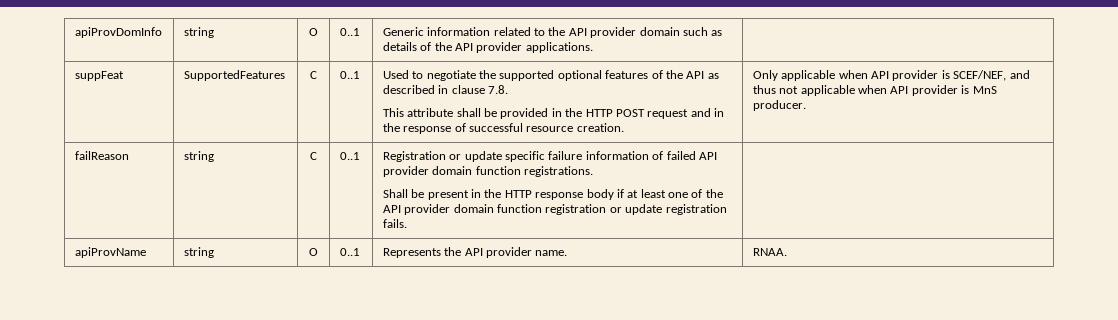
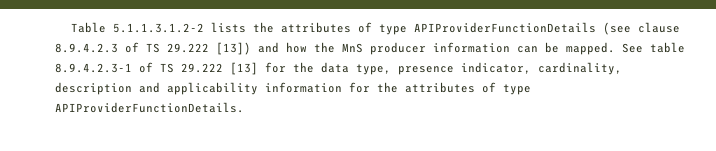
- apiProvDomInfo | string | O | 0..1 | Generic information related to the API provider domain such as details of the API provider applications. |
- suppFeat | SupportedFeatures | C | 0..1 | Used to negotiate the supported optional features of the API as described in clause 7.8.
- This attribute shall be provided in the HTTP POST request and in the response of successful resource creation. | Only applicable when API provider is SCEF/NEF, and thus not applicable when API provider is MnS producer.
- failReason | string | C | 0..1 | Registration or update specific failure information of failed API provider domain function registrations.
- Shall be present in the HTTP response body if at least one of the API provider domain function registration or update registration fails. |
- apiProvName | string | O | 0..1 | Represents the API provider name. | RNAA.
+ Table 5.1.1.3.1.2-2 lists the attributes of type APIProviderFunctionDetails (see clause 8.9.4.2.3 of TS 29.222 [13]) and how the MnS producer information can be mapped. See table 8.9.4.2.3-1 of TS 29.222 [13] for the data type, presence indicator, cardinality, description and applicability information for the attributes of type APIProviderFunctionDetails.

